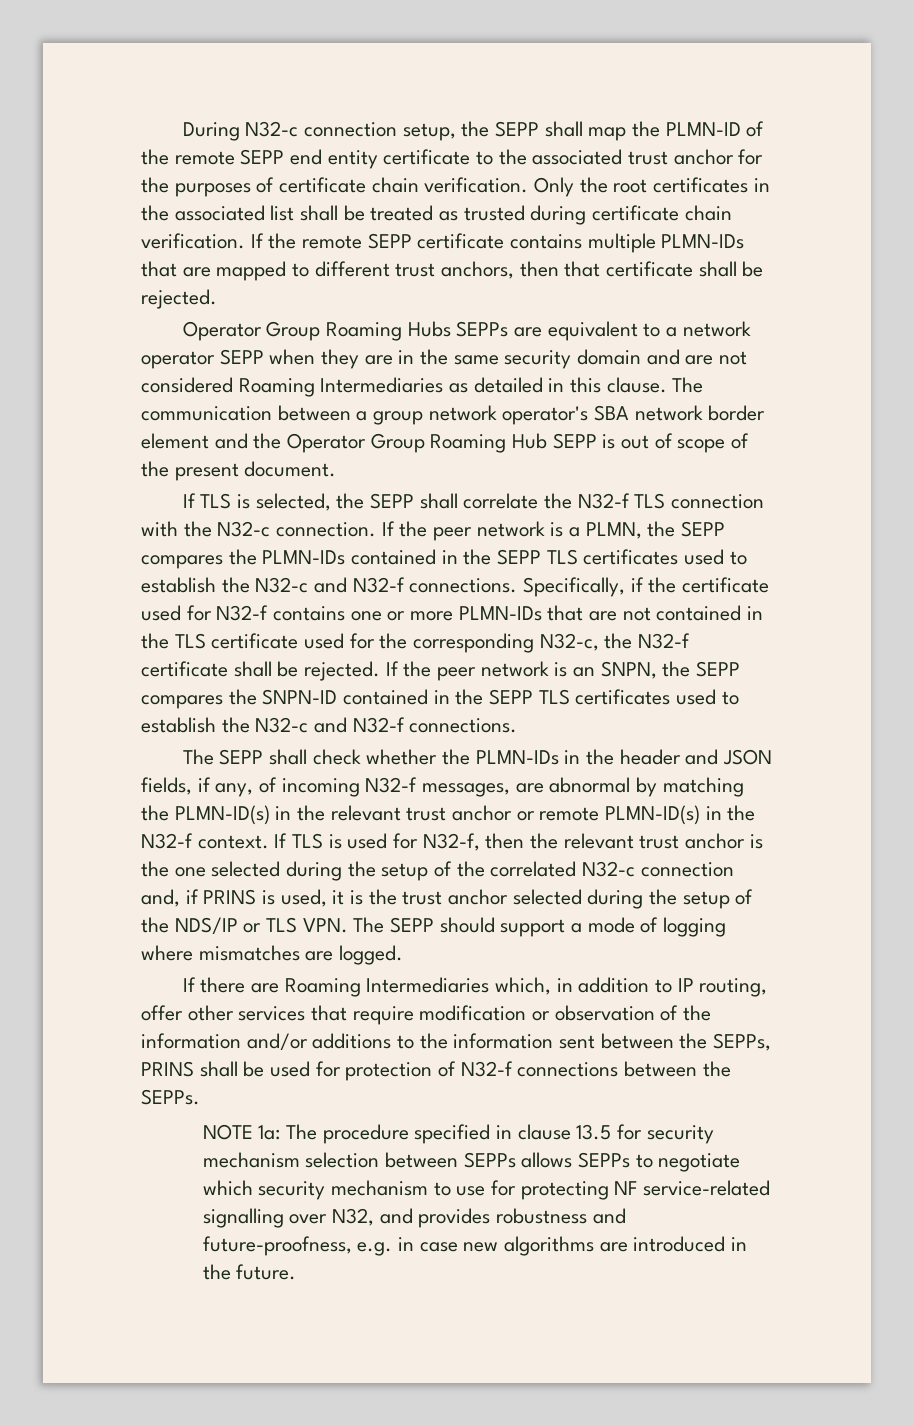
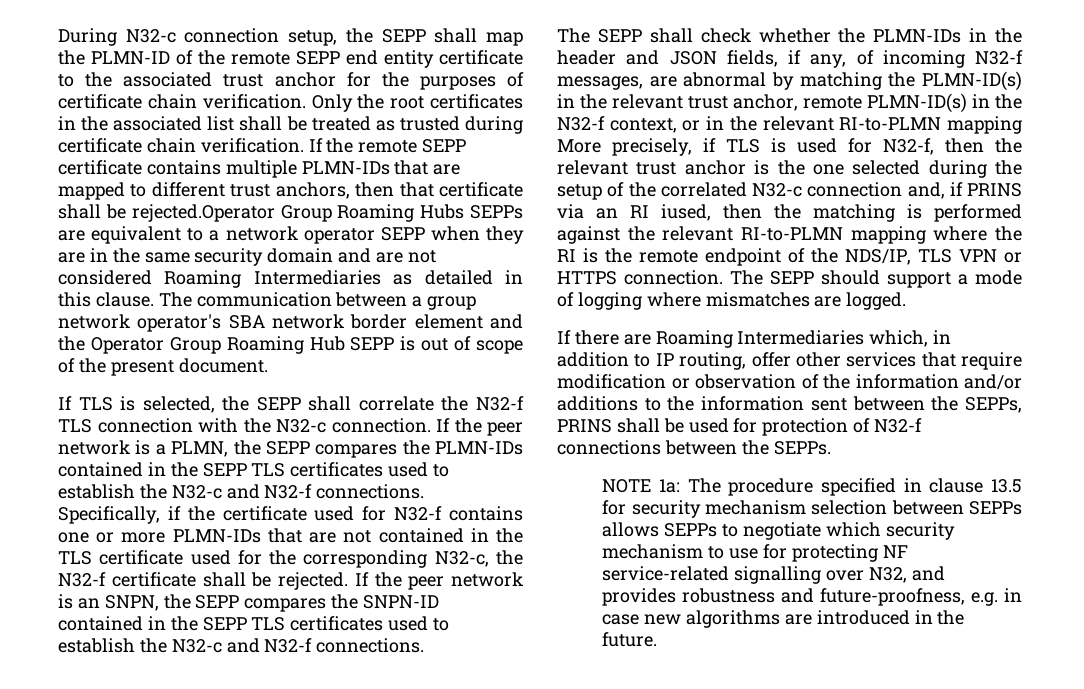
- If the remote SEPP certificate contains multiple PLMN-IDs that are mapped to different trust anchors, then that certificate shall be rejected.
- Operator Group Roaming Hubs SEPPs are equivalent to a network operator SEPP when they are in the same security domain and are not considered Roaming Intermediaries as detailed in this clause.
+ If the remote SEPP certificate contains multiple PLMN-IDs that are mapped to different trust anchors, then that certificate shall be rejected.Operator Group Roaming Hubs SEPPs are equivalent to a network operator SEPP when they are in the same security domain and are not considered Roaming Intermediaries as detailed in this clause.
- The SEPP shall check whether the PLMN-IDs in the header and JSON fields, if any, of incoming N32-f messages, are abnormal by matching the PLMN-ID(s) in the relevant trust anchor or remote PLMN-ID(s) in the N32-f context. If TLS is used for N32-f, then the relevant trust anchor is the one selected during the setup of the correlated N32-c connection and, if PRINS is used, it is the trust anchor selected during the setup of the NDS/IP or TLS VPN. The SEPP should support a mode of logging where mismatches are logged.
+ The SEPP shall check whether the PLMN-IDs in the header and JSON fields, if any, of incoming N32-f messages, are abnormal by matching the PLMN-ID(s) in the relevant trust anchor, remote PLMN-ID(s) in the N32-f context, or in the relevant RI-to-PLMN mapping More precisely, if TLS is used for N32-f, then the relevant trust anchor is the one selected during the setup of the correlated N32-c connection and, if PRINS via an RI iused, then the matching is performed against the relevant RI-to-PLMN mapping where the RI is the remote endpoint of the NDS/IP, TLS VPN or HTTPS connection. The SEPP should support a mode of logging where mismatches are logged.

